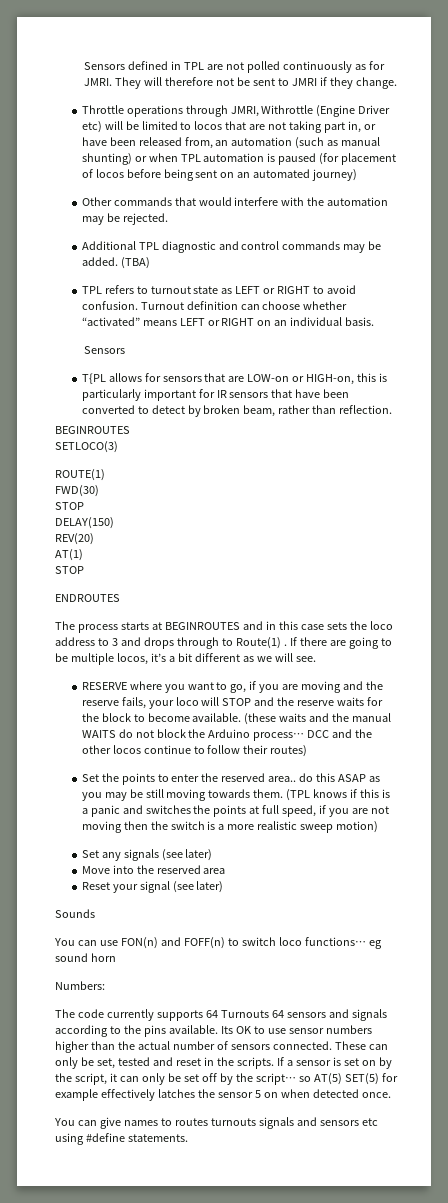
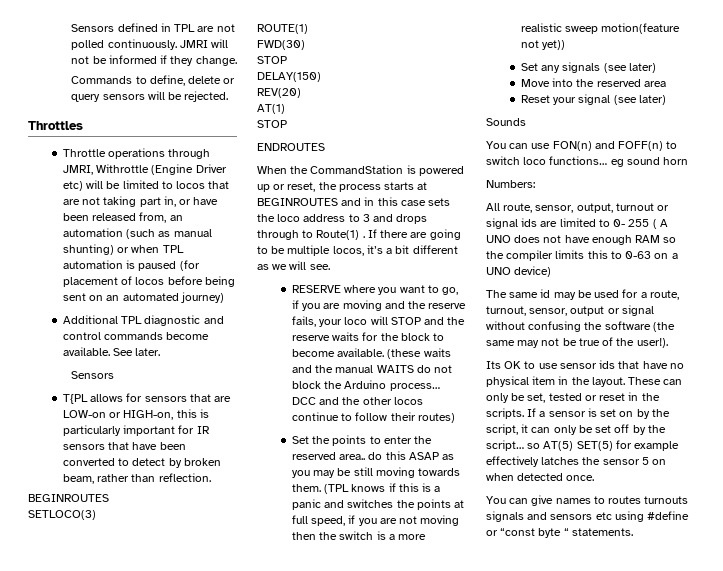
- Sensors defined in TPL are not polled continuously as for JMRI. They will therefore not be sent to JMRI if they change.
+ Sensors defined in TPL are not polled continuously. JMRI will not be informed if they change.
+ Commands to define, delete or query sensors will be rejected.
+ Throttles
- Other commands that would interfere with the automation may be rejected.
- Additional TPL diagnostic and control commands may be added. (TBA)
- TPL refers to turnout state as LEFT or RIGHT to avoid confusion. Turnout definition can choose whether “activated” means LEFT or RIGHT on an individual basis.
+ Additional TPL diagnostic and control commands become available. See later.
- The process starts at BEGINROUTES and in this case sets the loco address to 3 and drops through to Route(1) .
+ When the CommandStation is powered up or reset, the process starts at BEGINROUTES and in this case sets the loco address to 3 and drops through to Route(1) .
- (TPL knows if this is a panic and switches the points at full speed, if you are not moving then the switch is a more realistic sweep motion)
+ (TPL knows if this is a panic and switches the points at full speed, if you are not moving then the switch is a more realistic sweep motion(feature not yet))
- The code currently supports 64 Turnouts 64 sensors and signals according to the pins available. Its OK to use sensor numbers higher than the actual number of sensors connected.
+ All route, sensor, output, turnout or signal ids are limited to 0- 255 ( A UNO does not have enough RAM so the compiler limits this to 0-63 on a UNO device)
+ The same id may be used for a route, turnout, sensor, output or signal without confusing the software (the same may not be true of the user!).
+ Its OK to use sensor ids that have no physical item in the layout.
- These can only be set, tested and reset in the scripts.
+ These can only be set, tested or reset in the scripts.
- You can give names to routes turnouts signals and sensors etc using #define statements.
+ You can give names to routes turnouts signals and sensors etc using #define or “const byte “ statements.

